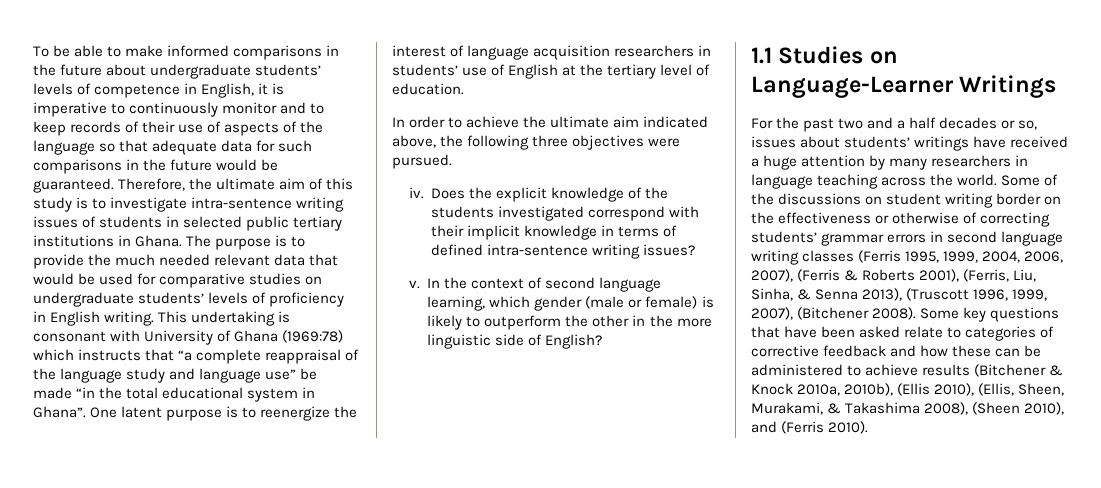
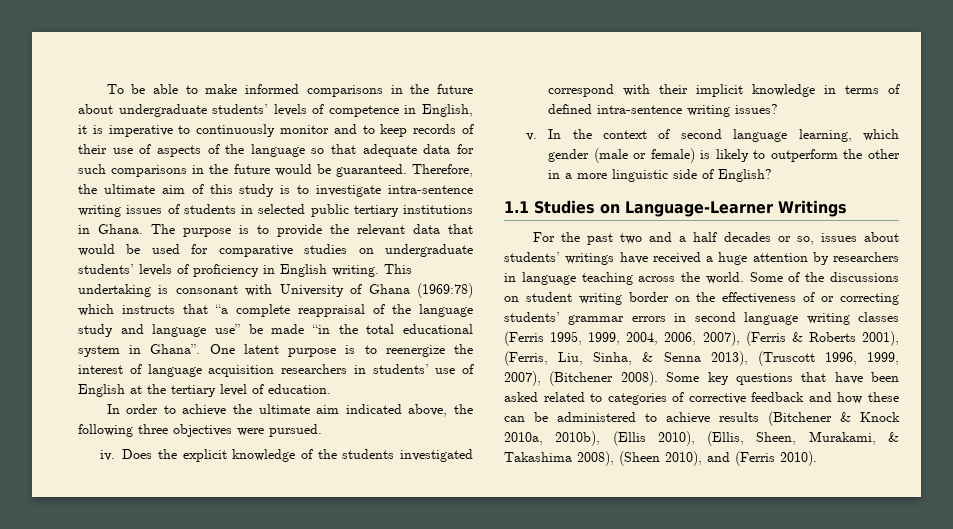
- The purpose is to provide the much needed relevant data that would be used for comparative studies on undergraduate students’ levels of proficiency in English writing.
+ The purpose is to provide the relevant data that would be used for comparative studies on undergraduate students’ levels of proficiency in English writing.
- In the context of second language learning, which gender (male or female) is likely to outperform the other in the more linguistic side of English?
+ In the context of second language learning, which gender (male or female) is likely to outperform the other in a more linguistic side of English?
- For the past two and a half decades or so, issues about students’ writings have received a huge attention by many researchers in language teaching across the world.
+ For the past two and a half decades or so, issues about students’ writings have received a huge attention by researchers in language teaching across the world.
- Some of the discussions on student writing border on the effectiveness or otherwise of correcting students’ grammar errors in second language writing classes (Ferris 1995, 1999, 2004, 2006, 2007), (Ferris & Roberts 2001), (Ferris, Liu, Sinha, & Senna 2013), (Truscott 1996, 1999, 2007), (Bitchener 2008).
+ Some of the discussions on student writing border on the effectiveness of or correcting students’ grammar errors in second language writing classes (Ferris 1995, 1999, 2004, 2006, 2007), (Ferris & Roberts 2001), (Ferris, Liu, Sinha, & Senna 2013), (Truscott 1996, 1999, 2007), (Bitchener 2008).
- Some key questions that have been asked relate to categories of corrective feedback and how these can be administered to achieve results (Bitchener & Knock 2010a, 2010b), (Ellis 2010), (Ellis, Sheen, Murakami, & Takashima 2008), (Sheen 2010), and (Ferris 2010).
+ Some key questions that have been asked related to categories of corrective feedback and how these can be administered to achieve results (Bitchener & Knock 2010a, 2010b), (Ellis 2010), (Ellis, Sheen, Murakami, & Takashima 2008), (Sheen 2010), and (Ferris 2010).

